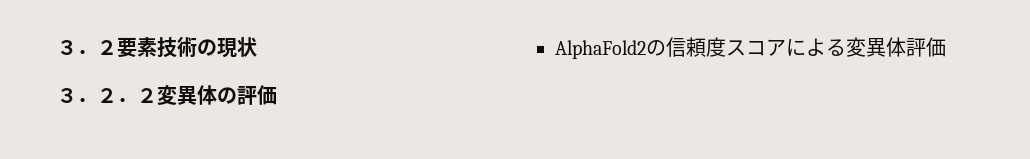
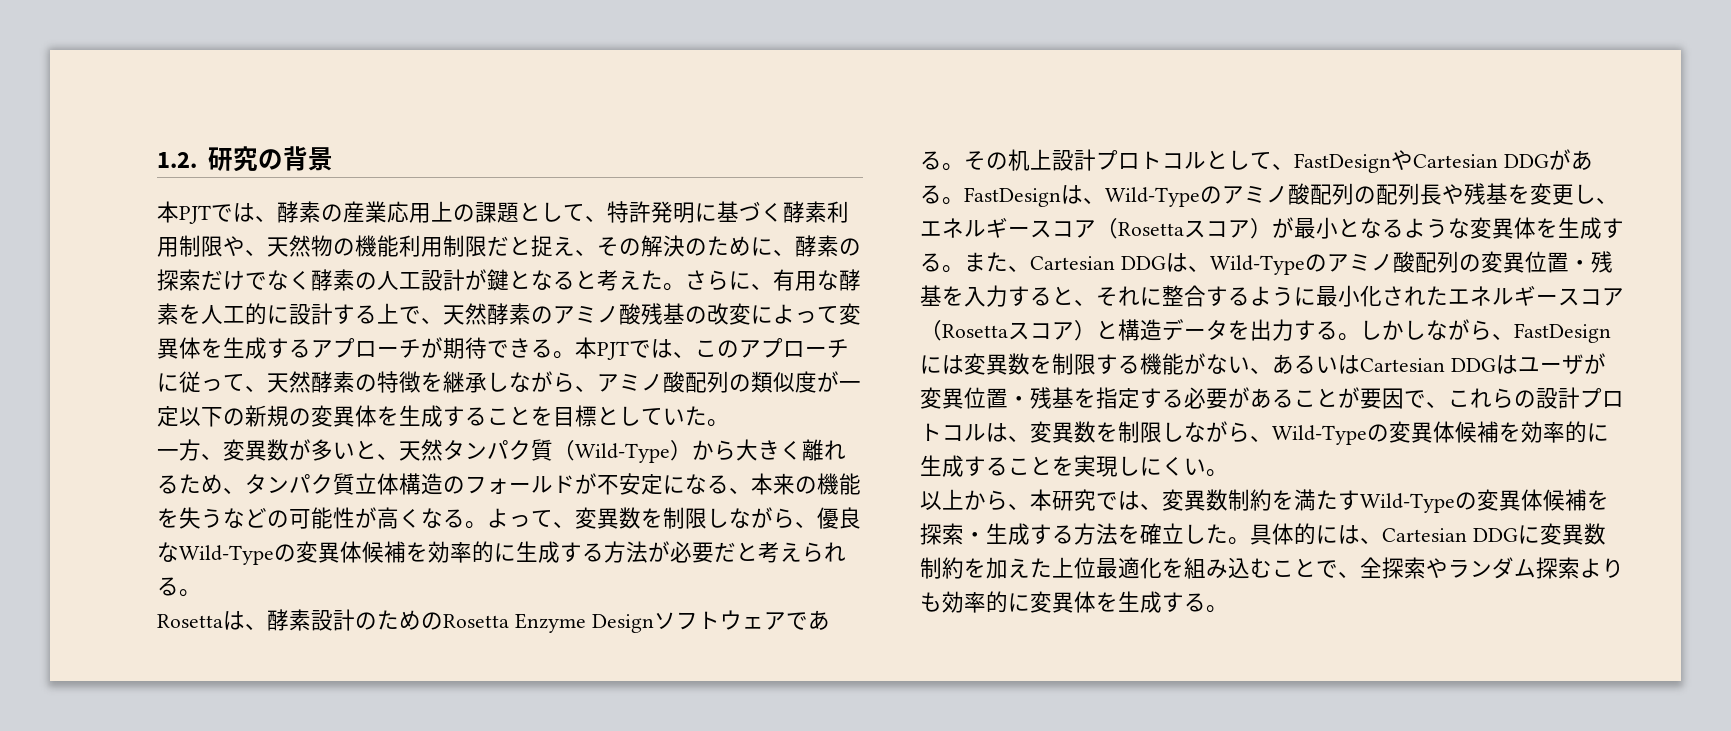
- ３．２要素技術の現状
- ３．２．２変異体の評価
- AlphaFold2の信頼度スコアによる変異体評価
+ 1.2.研究の背景
+ 本PJTでは、酵素の産業応用上の課題として、特許発明に基づく酵素利用制限や、天然物の機能利用制限だと捉え、その解決のために、酵素の探索だけでなく酵素の人工設計が鍵となると考えた。さらに、有用な酵素を人工的に設計する上で、天然酵素のアミノ酸残基の改変によって変異体を生成するアプローチが期待できる。本PJTでは、このアプローチに従って、天然酵素の特徴を継承しながら、アミノ酸配列の類似度が一定以下の新規の変異体を生成することを目標としていた。
+ 一方、変異数が多いと、天然タンパク質（Wild-Type）から大きく離れるため、タンパク質立体構造のフォールドが不安定になる、本来の機能を失うなどの可能性が高くなる。よって、変異数を制限しながら、優良なWild-Typeの変異体候補を効率的に生成する方法が必要だと考えられる。
+ Rosettaは、酵素設計のためのRosetta Enzyme Designソフトウェアである。その机上設計プロトコルとして、FastDesignやCartesian DDGがある。FastDesignは、Wild-Typeのアミノ酸配列の配列長や残基を変更し、エネルギースコア（Rosettaスコア）が最小となるような変異体を生成する。また、Cartesian DDGは、Wild-Typeのアミノ酸配列の変異位置・残基を入力すると、それに整合するように最小化されたエネルギースコア（Rosettaスコア）と構造データを出力する。しかしながら、FastDesignには変異数を制限する機能がない、あるいはCartesian DDGはユーザが変異位置・残基を指定する必要があることが要因で、これらの設計プロトコルは、変異数を制限しながら、Wild-Typeの変異体候補を効率的に生成することを実現しにくい。
+ 以上から、本研究では、変異数制約を満たすWild-Typeの変異体候補を探索・生成する方法を確立した。具体的には、Cartesian DDGに変異数制約を加えた上位最適化を組み込むことで、全探索やランダム探索よりも効率的に変異体を生成する。

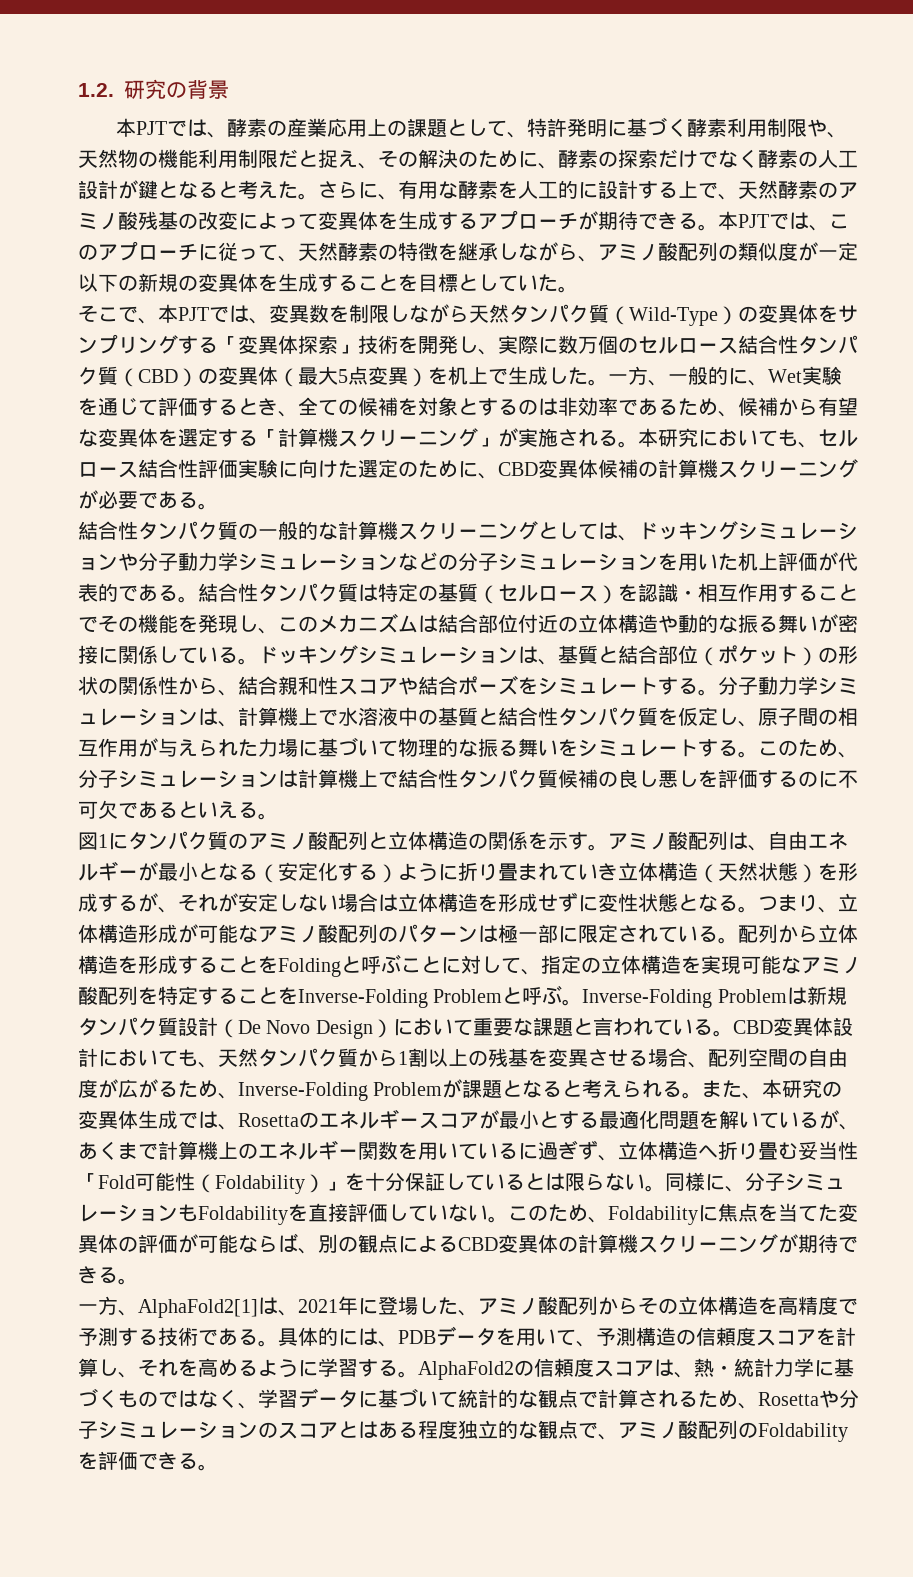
- 一方、変異数が多いと、天然タンパク質（Wild-Type）から大きく離れるため、タンパク質立体構造のフォールドが不安定になる、本来の機能を失うなどの可能性が高くなる。よって、変異数を制限しながら、優良なWild-Typeの変異体候補を効率的に生成する方法が必要だと考えられる。
- Rosettaは、酵素設計のためのRosetta Enzyme Designソフトウェアである。その机上設計プロトコルとして、FastDesignやCartesian DDGがある。FastDesignは、Wild-Typeのアミノ酸配列の配列長や残基を変更し、エネルギースコア（Rosettaスコア）が最小となるような変異体を生成する。また、Cartesian DDGは、Wild-Typeのアミノ酸配列の変異位置・残基を入力すると、それに整合するように最小化されたエネルギースコア（Rosettaスコア）と構造データを出力する。しかしながら、FastDesignには変異数を制限する機能がない、あるいはCartesian DDGはユーザが変異位置・残基を指定する必要があることが要因で、これらの設計プロトコルは、変異数を制限しながら、Wild-Typeの変異体候補を効率的に生成することを実現しにくい。
- 以上から、本研究では、変異数制約を満たすWild-Typeの変異体候補を探索・生成する方法を確立した。具体的には、Cartesian DDGに変異数制約を加えた上位最適化を組み込むことで、全探索やランダム探索よりも効率的に変異体を生成する。
+ そこで、本PJTでは、変異数を制限しながら天然タンパク質（Wild-Type）の変異体をサンプリングする「変異体探索」技術を開発し、実際に数万個のセルロース結合性タンパク質（CBD）の変異体（最大5点変異）を机上で生成した。一方、一般的に、Wet実験を通じて評価するとき、全ての候補を対象とするのは非効率であるため、候補から有望な変異体を選定する「計算機スクリーニング」が実施される。本研究においても、セルロース結合性評価実験に向けた選定のために、CBD変異体候補の計算機スクリーニングが必要である。
+ 結合性タンパク質の一般的な計算機スクリーニングとしては、ドッキングシミュレーションや分子動力学シミュレーションなどの分子シミュレーションを用いた机上評価が代表的である。結合性タンパク質は特定の基質（セルロース）を認識・相互作用することでその機能を発現し、このメカニズムは結合部位付近の立体構造や動的な振る舞いが密接に関係している。ドッキングシミュレーションは、基質と結合部位（ポケット）の形状の関係性から、結合親和性スコアや結合ポーズをシミュレートする。分子動力学シミュレーションは、計算機上で水溶液中の基質と結合性タンパク質を仮定し、原子間の相互作用が与えられた力場に基づいて物理的な振る舞いをシミュレートする。このため、分子シミュレーションは計算機上で結合性タンパク質候補の良し悪しを評価するのに不可欠であるといえる。
+ 図1にタンパク質のアミノ酸配列と立体構造の関係を示す。アミノ酸配列は、自由エネルギーが最小となる（安定化する）ように折り畳まれていき立体構造（天然状態）を形成するが、それが安定しない場合は立体構造を形成せずに変性状態となる。つまり、立体構造形成が可能なアミノ酸配列のパターンは極一部に限定されている。配列から立体構造を形成することをFoldingと呼ぶことに対して、指定の立体構造を実現可能なアミノ酸配列を特定することをInverse-Folding Problemと呼ぶ。Inverse-Folding Problemは新規タンパク質設計（De Novo Design）において重要な課題と言われている。CBD変異体設計においても、天然タンパク質から1割以上の残基を変異させる場合、配列空間の自由度が広がるため、Inverse-Folding Problemが課題となると考えられる。また、本研究の変異体生成では、Rosettaのエネルギースコアが最小とする最適化問題を解いているが、あくまで計算機上のエネルギー関数を用いているに過ぎず、立体構造へ折り畳む妥当性「Fold可能性（Foldability）」を十分保証しているとは限らない。同様に、分子シミュレーションもFoldabilityを直接評価していない。このため、Foldabilityに焦点を当てた変異体の評価が可能ならば、別の観点によるCBD変異体の計算機スクリーニングが期待できる。
+ 一方、AlphaFold2[1]は、2021年に登場した、アミノ酸配列からその立体構造を高精度で予測する技術である。具体的には、PDBデータを用いて、予測構造の信頼度スコアを計算し、それを高めるように学習する。AlphaFold2の信頼度スコアは、熱・統計力学に基づくものではなく、学習データに基づいて統計的な観点で計算されるため、Rosettaや分子シミュレーションのスコアとはある程度独立的な観点で、アミノ酸配列のFoldabilityを評価できる。

